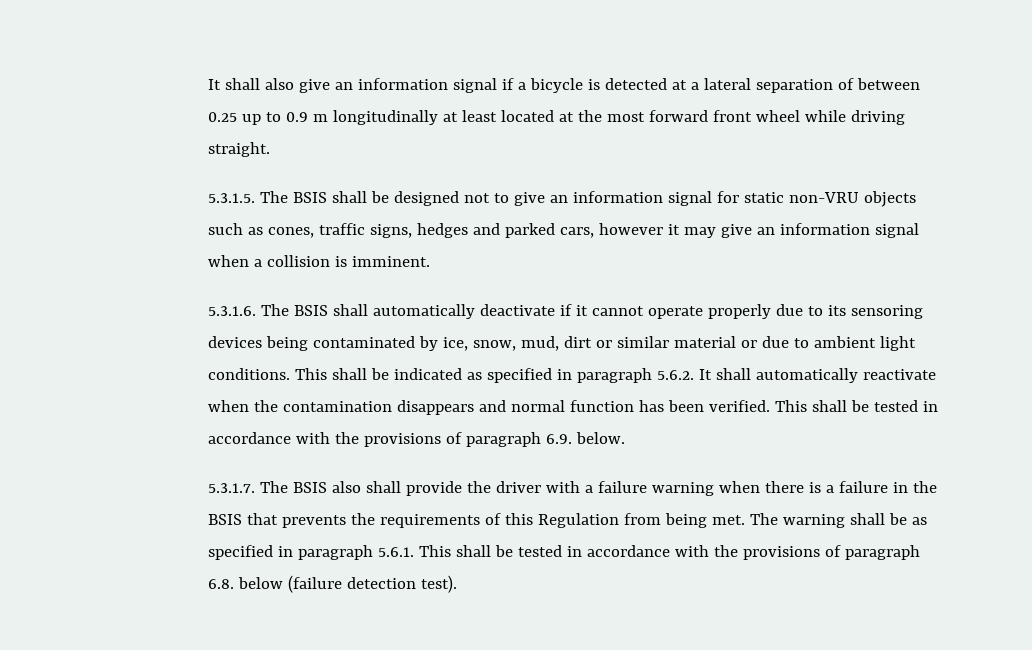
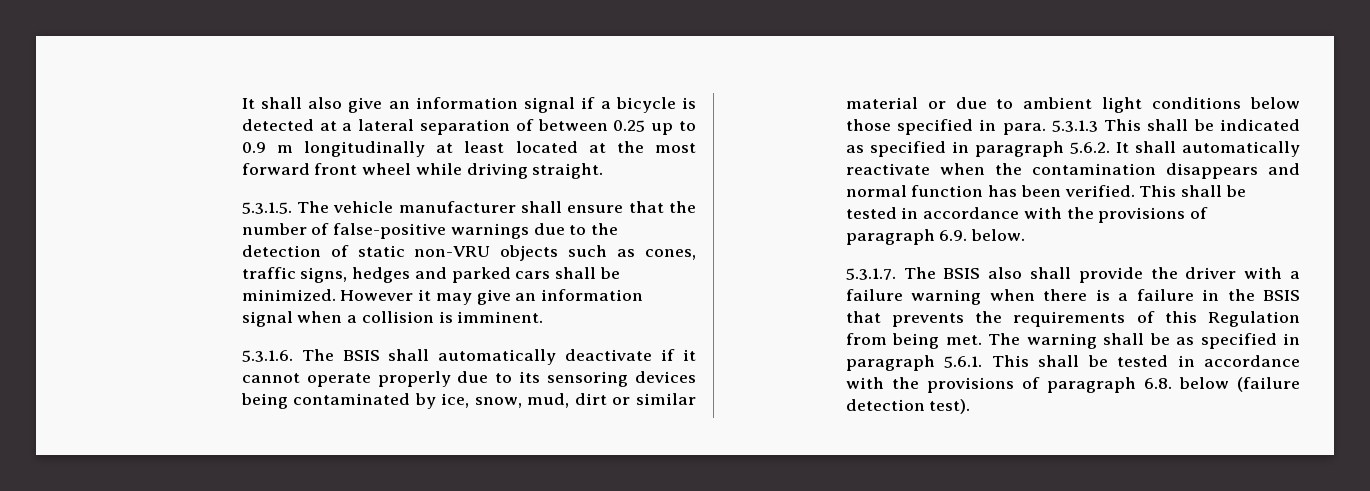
- 5.3.1.5. The BSIS shall be designed not to give an information signal for static non-VRU objects such as cones, traffic signs, hedges and parked cars, however it may give an information signal when a collision is imminent.
+ 5.3.1.5. The vehicle manufacturer shall ensure that the number of false-positive warnings due to the detection of static non-VRU objects such as cones, traffic signs, hedges and parked cars shall be minimized. However it may give an information signal when a collision is imminent.
- 5.3.1.6. The BSIS shall automatically deactivate if it cannot operate properly due to its sensoring devices being contaminated by ice, snow, mud, dirt or similar material or due to ambient light conditions. This shall be indicated as specified in paragraph 5.6.2. It shall automatically reactivate when the contamination disappears and normal function has been verified.
+ 5.3.1.6. The BSIS shall automatically deactivate if it cannot operate properly due to its sensoring devices being contaminated by ice, snow, mud, dirt or similar material or due to ambient light conditions below those specified in para. 5.3.1.3 This shall be indicated as specified in paragraph 5.6.2. It shall automatically reactivate when the contamination disappears and normal function has been verified.

